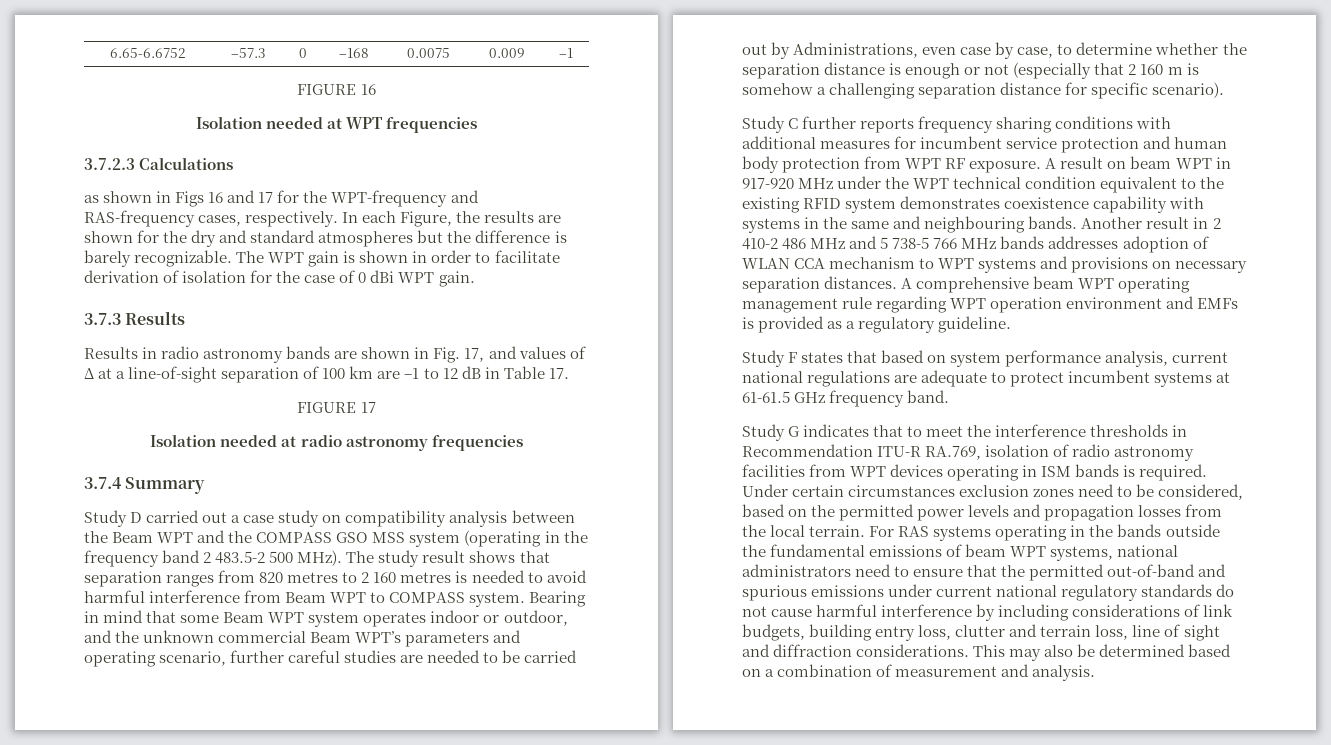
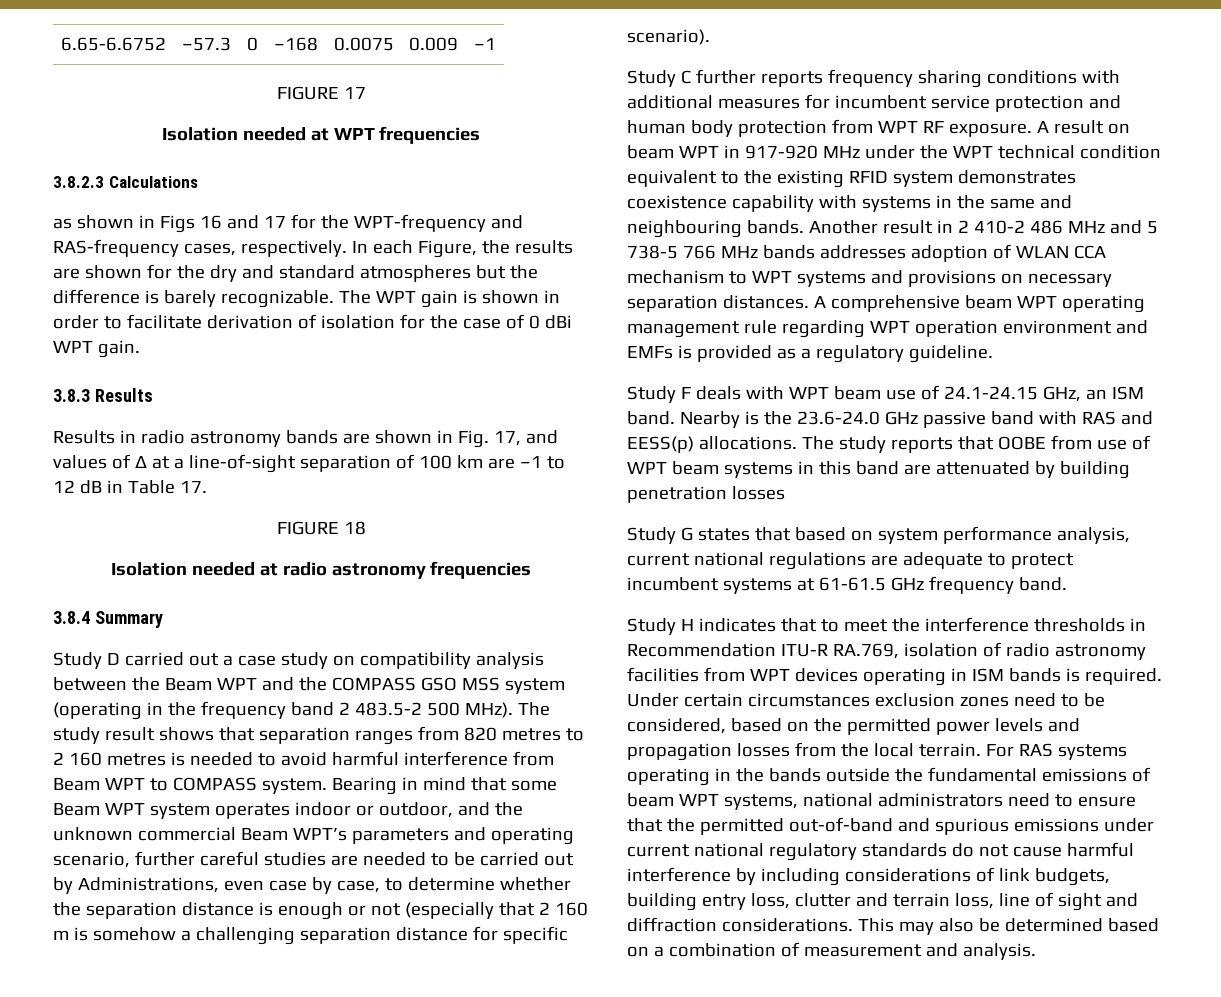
- FIGURE 16
+ FIGURE 17
- 3.7.2.3 Calculations
+ 3.8.2.3 Calculations
- 3.7.3 Results
+ 3.8.3 Results
- FIGURE 17
+ FIGURE 18
- 3.7.4 Summary
+ 3.8.4 Summary
- Study F states that based on system performance analysis, current national regulations are adequate to protect incumbent systems at 61-61.5 GHz frequency band.
+ Study F deals with WPT beam use of 24.1-24.15 GHz, an ISM band. Nearby is the 23.6-24.0 GHz passive band with RAS and EESS(p) allocations. The study reports that OOBE from use of WPT beam systems in this band are attenuated by building penetration losses
+ Study G states that based on system performance analysis, current national regulations are adequate to protect incumbent systems at 61-61.5 GHz frequency band.
- Study G indicates that to meet the interference thresholds in Recommendation ITU-R RA.769, isolation of radio astronomy facilities from WPT devices operating in ISM bands is required.
+ Study H indicates that to meet the interference thresholds in Recommendation ITU-R RA.769, isolation of radio astronomy facilities from WPT devices operating in ISM bands is required.

